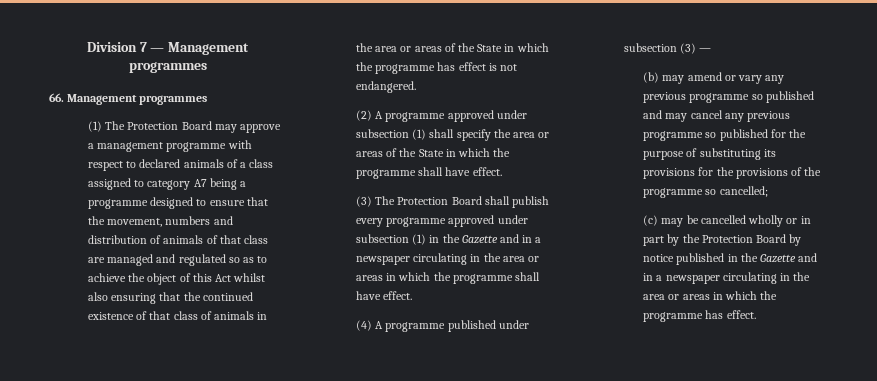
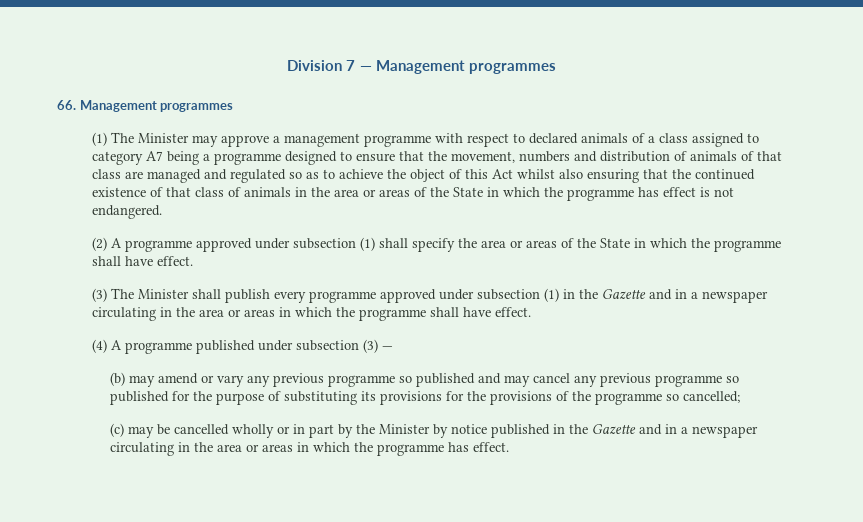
- (1) The Protection Board may approve a management programme with respect to declared animals of a class assigned to category A7 being a programme designed to ensure that the movement, numbers and distribution of animals of that class are managed and regulated so as to achieve the object of this Act whilst also ensuring that the continued existence of that class of animals in the area or areas of the State in which the programme has effect is not endangered.
+ (1) The Minister may approve a management programme with respect to declared animals of a class assigned to category A7 being a programme designed to ensure that the movement, numbers and distribution of animals of that class are managed and regulated so as to achieve the object of this Act whilst also ensuring that the continued existence of that class of animals in the area or areas of the State in which the programme has effect is not endangered.
- (3) The Protection Board shall publish every programme approved under subsection (1) in the Gazette and in a newspaper circulating in the area or areas in which the programme shall have effect.
+ (3) The Minister shall publish every programme approved under subsection (1) in the Gazette and in a newspaper circulating in the area or areas in which the programme shall have effect.
- (c) may be cancelled wholly or in part by the Protection Board by notice published in the Gazette and in a newspaper circulating in the area or areas in which the programme has effect.
+ (c) may be cancelled wholly or in part by the Minister by notice published in the Gazette and in a newspaper circulating in the area or areas in which the programme has effect.

